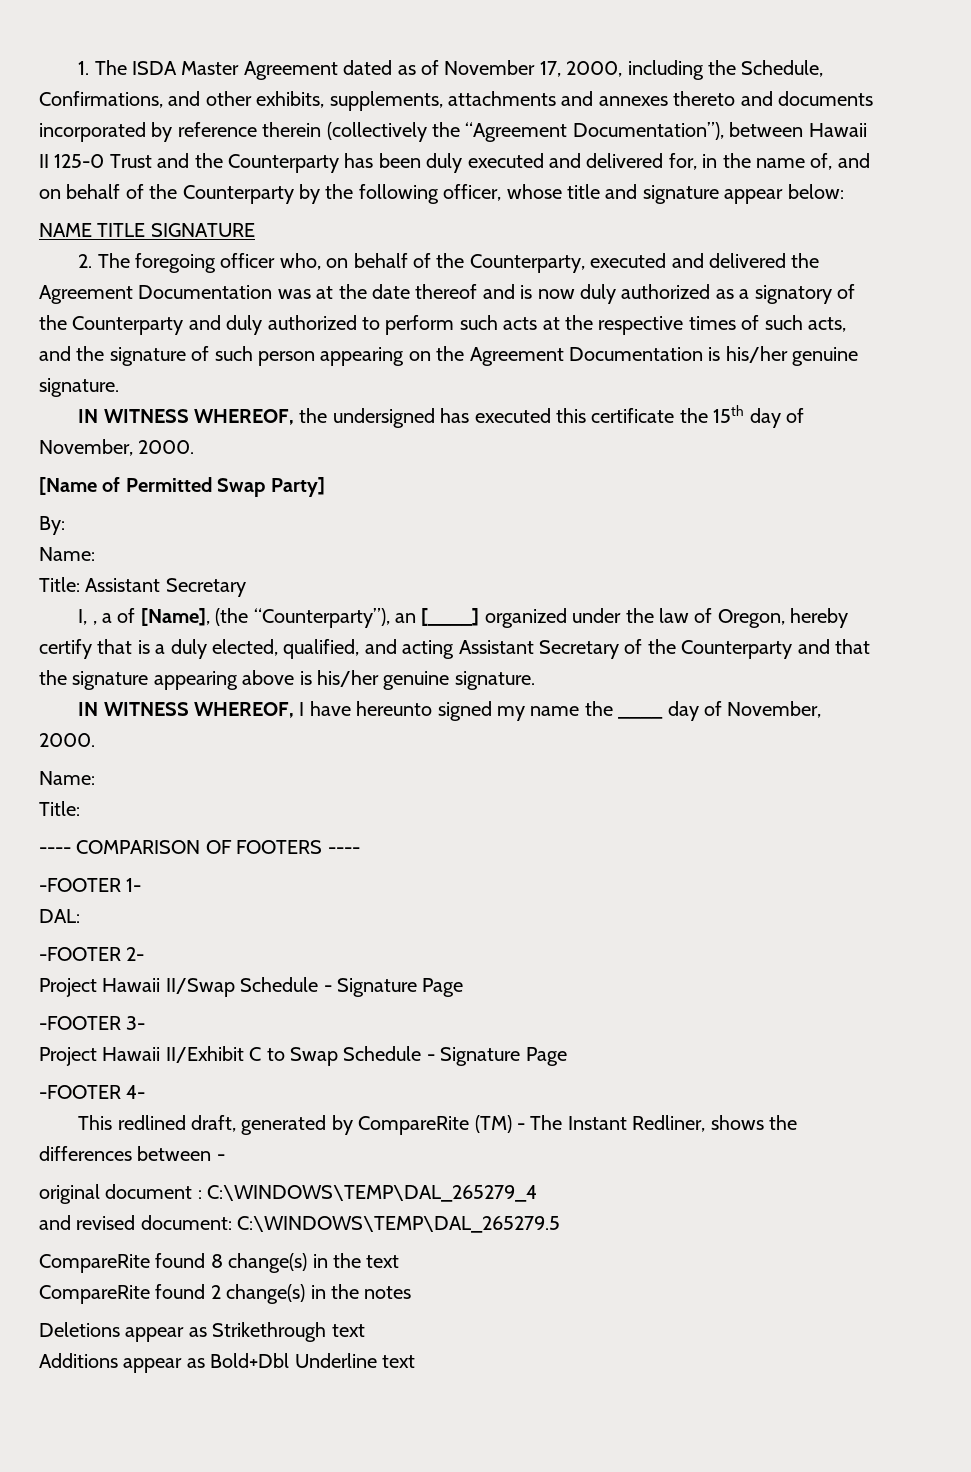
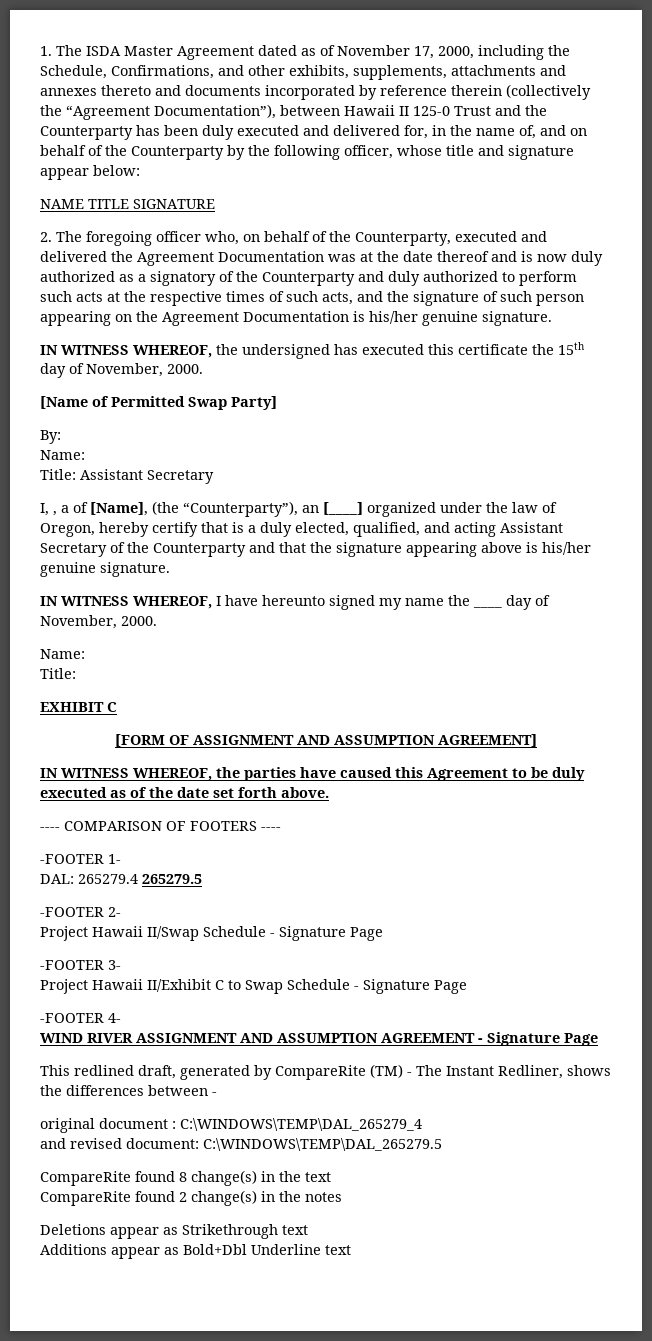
+ EXHIBIT C
+ [FORM OF ASSIGNMENT AND ASSUMPTION AGREEMENT]
+ IN WITNESS WHEREOF, the parties have caused this Agreement to be duly executed as of the date set forth above.
- DAL:
+ DAL: 265279.4 265279.5
+ WIND RIVER ASSIGNMENT AND ASSUMPTION AGREEMENT - Signature Page

